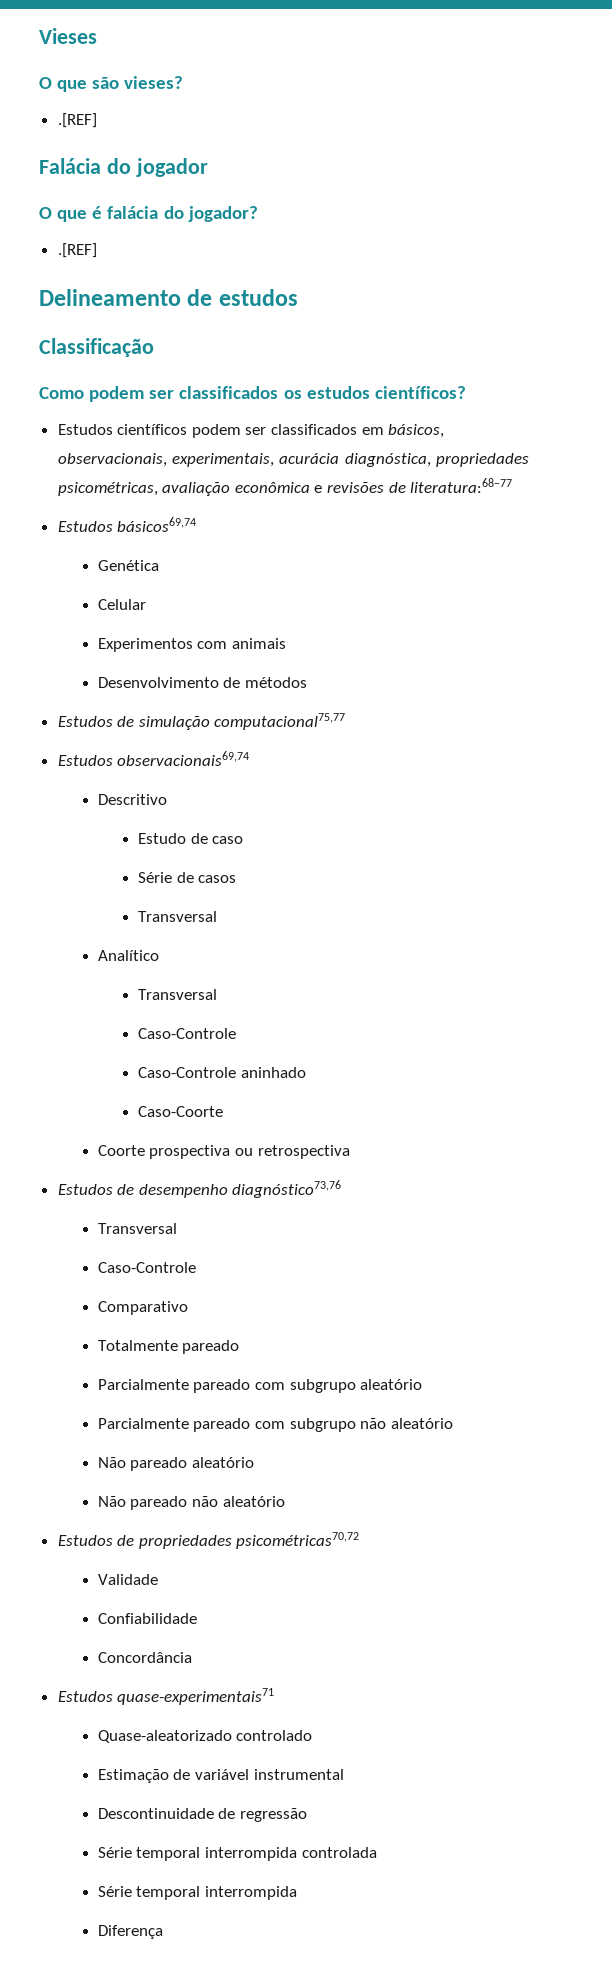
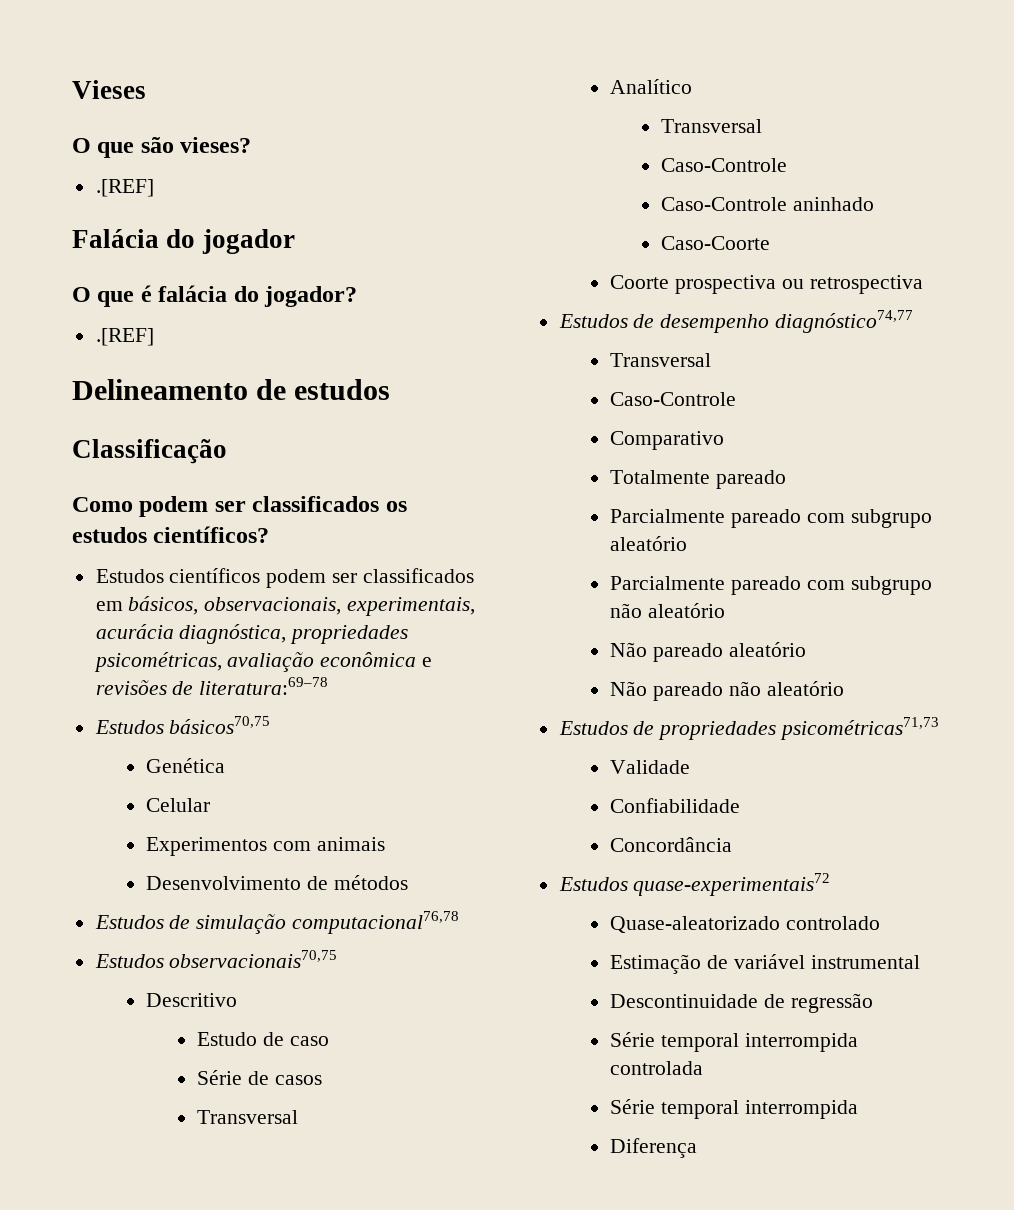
- Estudos científicos podem ser classificados em básicos, observacionais, experimentais, acurácia diagnóstica, propriedades psicométricas, avaliação econômica e revisões de literatura:68–77
- Estudos básicos69,74
+ Estudos científicos podem ser classificados em básicos, observacionais, experimentais, acurácia diagnóstica, propriedades psicométricas, avaliação econômica e revisões de literatura:69–78
+ Estudos básicos70,75
- Estudos de simulação computacional75,77
- Estudos observacionais69,74
+ Estudos de simulação computacional76,78
+ Estudos observacionais70,75
- Estudos de desempenho diagnóstico73,76
+ Estudos de desempenho diagnóstico74,77
- Estudos de propriedades psicométricas70,72
+ Estudos de propriedades psicométricas71,73
- Estudos quase-experimentais71
+ Estudos quase-experimentais72

